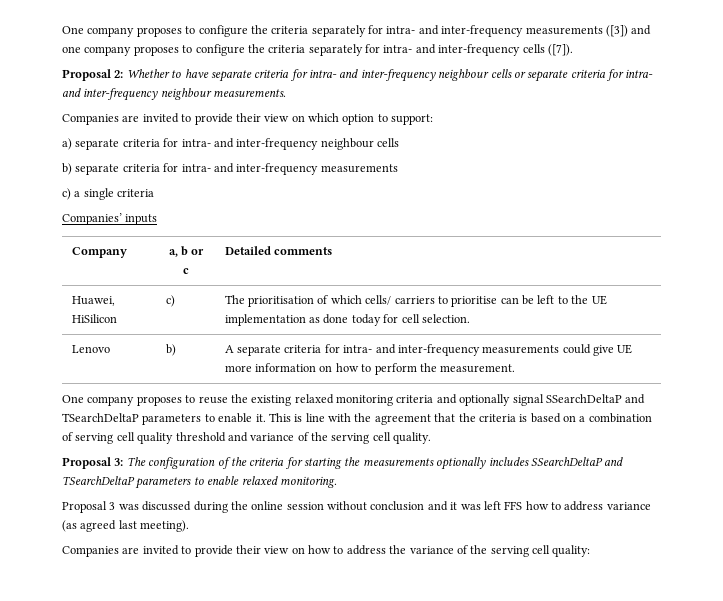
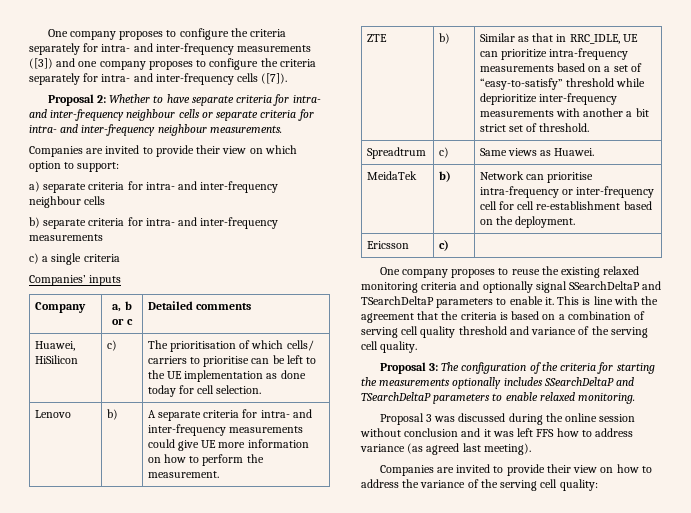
+ ZTE | b) | Similar as that in RRC_IDLE, UE can prioritize intra-frequency measurements based on a set of “easy-to-satisfy” threshold while deprioritize inter-frequency measurements with another a bit strict set of threshold.
+ Spreadtrum | c) | Same views as Huawei.
+ MeidaTek | b) | Network can prioritise intra-frequency or inter-frequency cell for cell re-establishment based on the deployment.
+ Ericsson | c) |

